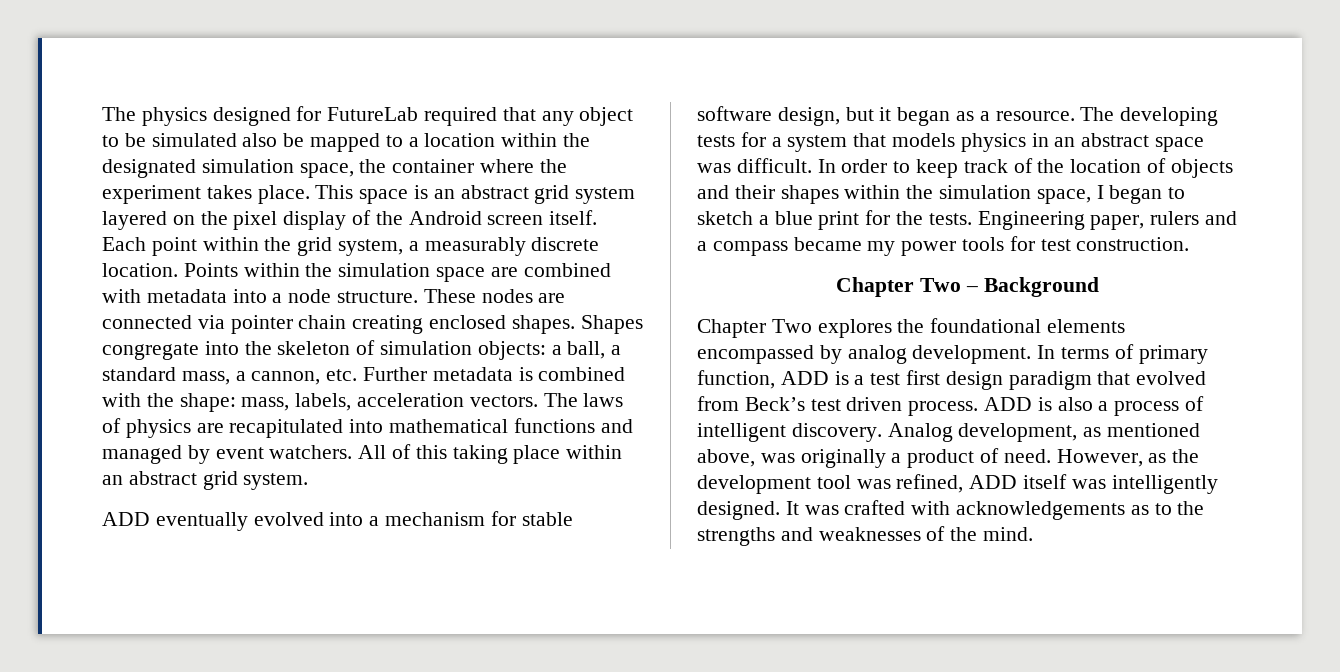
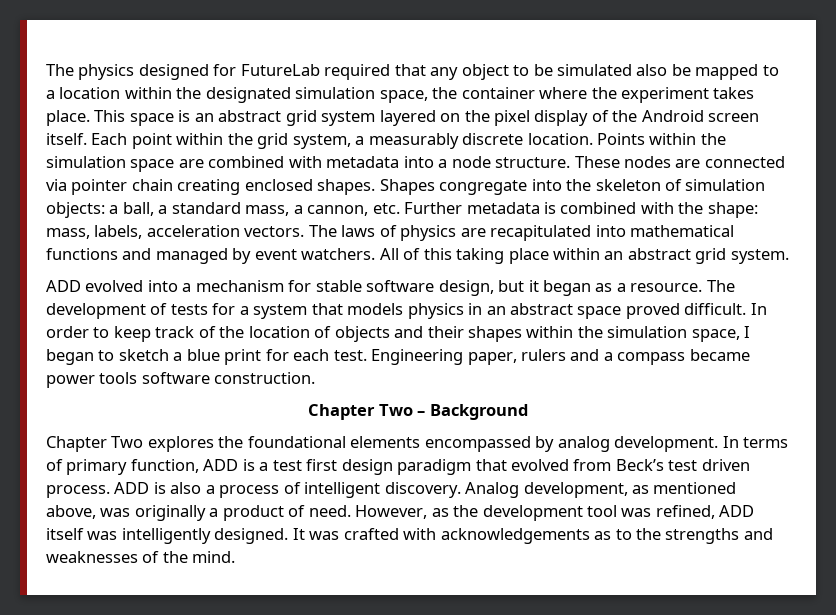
- ADD eventually evolved into a mechanism for stable software design, but it began as a resource.
+ ADD evolved into a mechanism for stable software design, but it began as a resource.
- The developing tests for a system that models physics in an abstract space was difficult.
+ The development of tests for a system that models physics in an abstract space proved difficult.
- In order to keep track of the location of objects and their shapes within the simulation space, I began to sketch a blue print for the tests.
+ In order to keep track of the location of objects and their shapes within the simulation space, I began to sketch a blue print for each test.
- Engineering paper, rulers and a compass became my power tools for test construction.
+ Engineering paper, rulers and a compass became power tools software construction.

